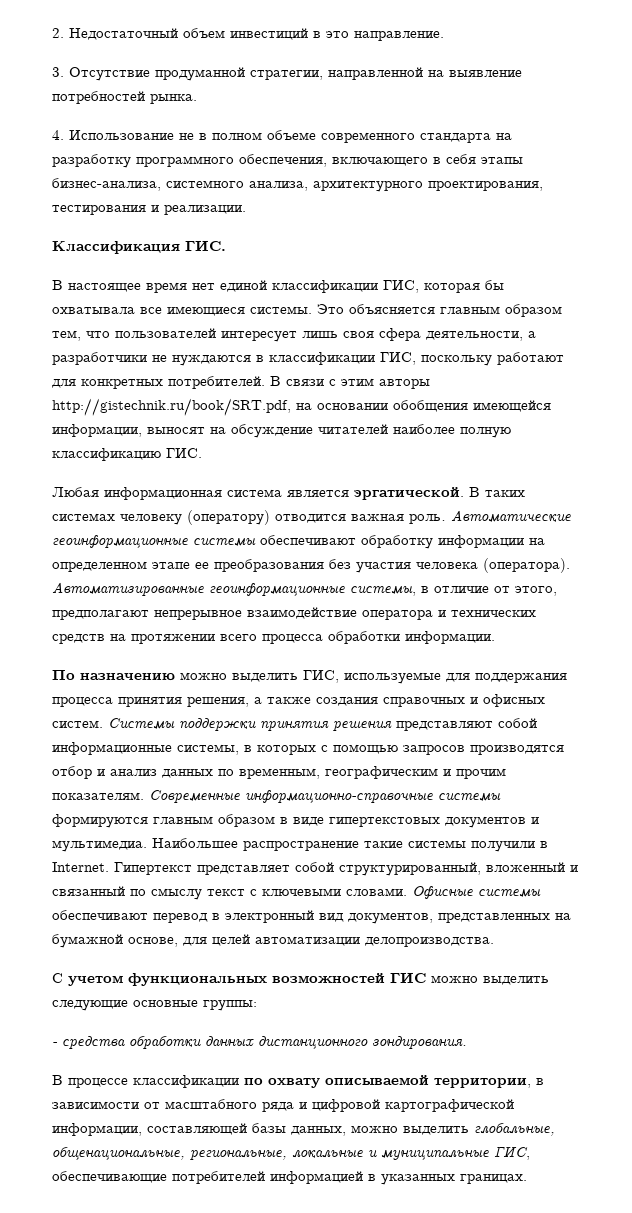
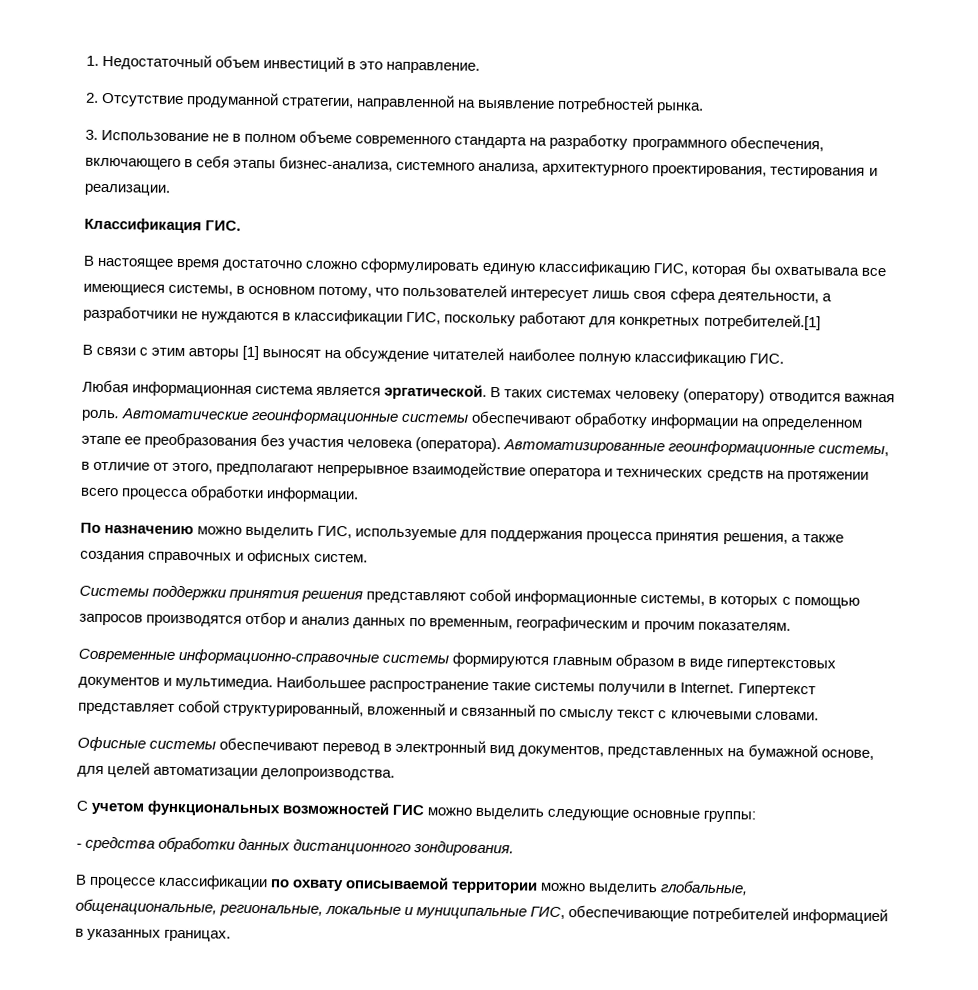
- 2. Недостаточный объем инвестиций в это направление.
+ 1. Недостаточный объем инвестиций в это направление.
- 3. Отсутствие продуманной стратегии, направленной на выявление потребностей рынка.
+ 2. Отсутствие продуманной стратегии, направленной на выявление потребностей рынка.
- 4. Использование не в полном объеме современного стандарта на разработку программного обеспечения, включающего в себя этапы бизнес-анализа, системного анализа, архитектурного проектирования, тестирования и реализации.
+ 3. Использование не в полном объеме современного стандарта на разработку программного обеспечения, включающего в себя этапы бизнес-анализа, системного анализа, архитектурного проектирования, тестирования и реализации.
- В настоящее время нет единой классификации ГИС, которая бы охватывала все имеющиеся системы. Это объясняется главным образом тем, что пользователей интересует лишь своя сфера деятельности, а разработчики не нуждаются в классификации ГИС, поскольку работают для конкретных потребителей. В связи с этим авторы http://gistechnik.ru/book/SRT.pdf, на основании обобщения имеющейся информации, выносят на обсуждение читателей наиболее полную классификацию ГИС.
+ В настоящее время достаточно сложно сформулировать единую классификацию ГИС, которая бы охватывала все имеющиеся системы, в основном потому, что пользователей интересует лишь своя сфера деятельности, а разработчики не нуждаются в классификации ГИС, поскольку работают для конкретных потребителей.[1]
+ В связи с этим авторы [1] выносят на обсуждение читателей наиболее полную классификацию ГИС.
- По назначению можно выделить ГИС, используемые для поддержания процесса принятия решения, а также создания справочных и офисных систем. Системы поддержки принятия решения представляют собой информационные системы, в которых с помощью запросов производятся отбор и анализ данных по временным, географическим и прочим показателям. Современные информационно-справочные системы формируются главным образом в виде гипертекстовых документов и мультимедиа.
+ По назначению можно выделить ГИС, используемые для поддержания процесса принятия решения, а также создания справочных и офисных систем.
+ Системы поддержки принятия решения представляют собой информационные системы, в которых с помощью запросов производятся отбор и анализ данных по временным, географическим и прочим показателям.
+ Современные информационно-справочные системы формируются главным образом в виде гипертекстовых документов и мультимедиа.
- Гипертекст представляет собой структурированный, вложенный и связанный по смыслу текст с ключевыми словами. Офисные системы обеспечивают перевод в электронный вид документов, представленных на бумажной основе, для целей автоматизации делопроизводства.
+ Гипертекст представляет собой структурированный, вложенный и связанный по смыслу текст с ключевыми словами.
+ Офисные системы обеспечивают перевод в электронный вид документов, представленных на бумажной основе, для целей автоматизации делопроизводства.
- В процессе классификации по охвату описываемой территории, в зависимости от масштабного ряда и цифровой картографической информации, составляющей базы данных, можно выделить глобальные, общенациональные, региональные, локальные и муниципальные ГИС, обеспечивающие потребителей информацией в указанных границах.
+ В процессе классификации по охвату описываемой территории можно выделить глобальные, общенациональные, региональные, локальные и муниципальные ГИС, обеспечивающие потребителей информацией в указанных границах.

